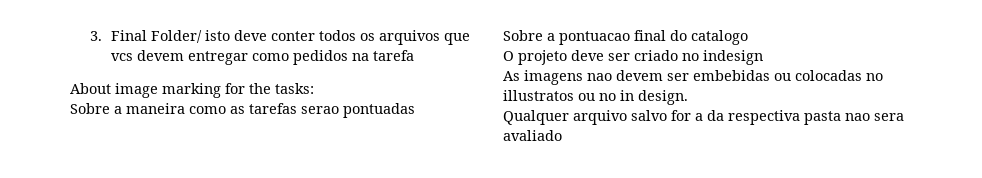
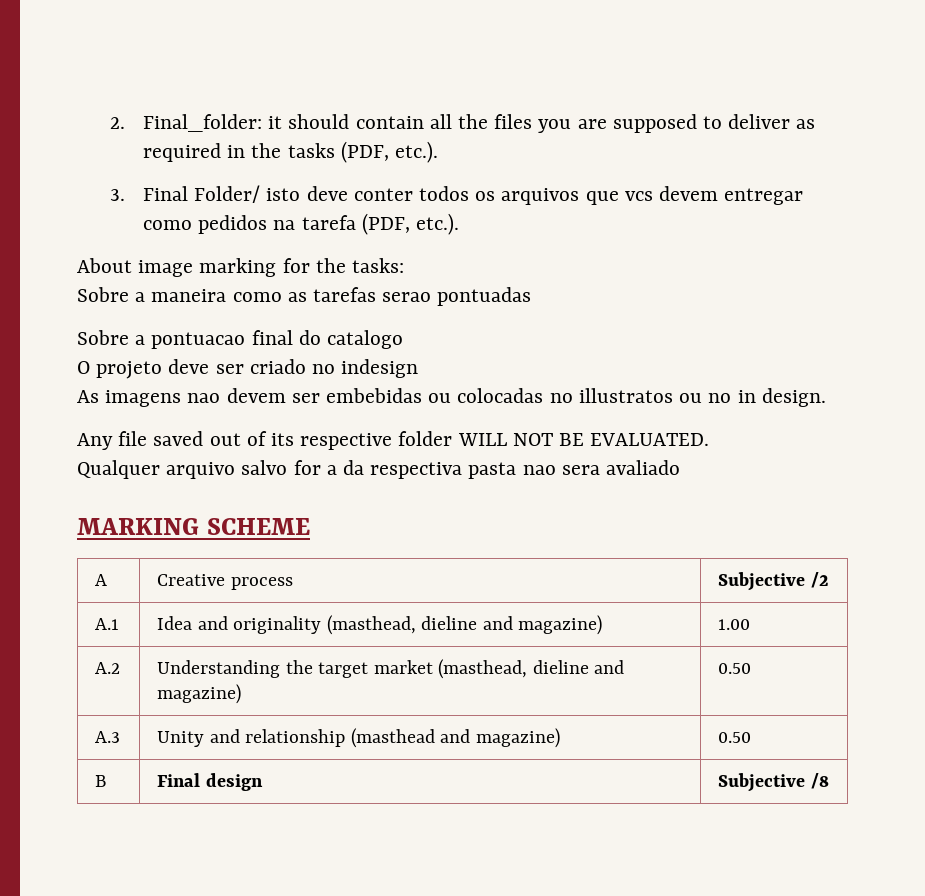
+ 2. Final_folder: it should contain all the files you are supposed to deliver as required in the tasks (PDF, etc.).
- 3. Final Folder/ isto deve conter todos os arquivos que vcs devem entregar como pedidos na tarefa
+ 3. Final Folder/ isto deve conter todos os arquivos que vcs devem entregar como pedidos na tarefa (PDF, etc.).
+ Any file saved out of its respective folder WILL NOT BE EVALUATED.
+ MARKING SCHEME
+ A | Creative process | Subjective /2
+ A.1 | Idea and originality (masthead, dieline and magazine) | 1.00
+ A.2 | Understanding the target market (masthead, dieline and magazine) | 0.50
+ A.3 | Unity and relationship (masthead and magazine) | 0.50
+ B | Final design | Subjective /8

